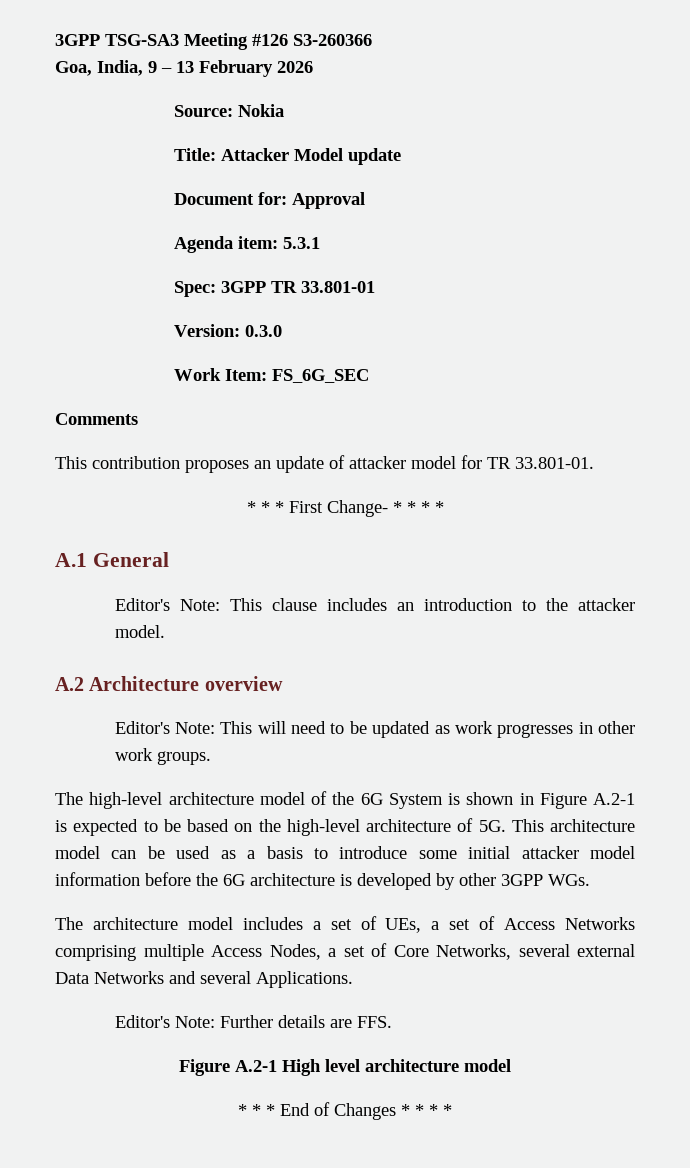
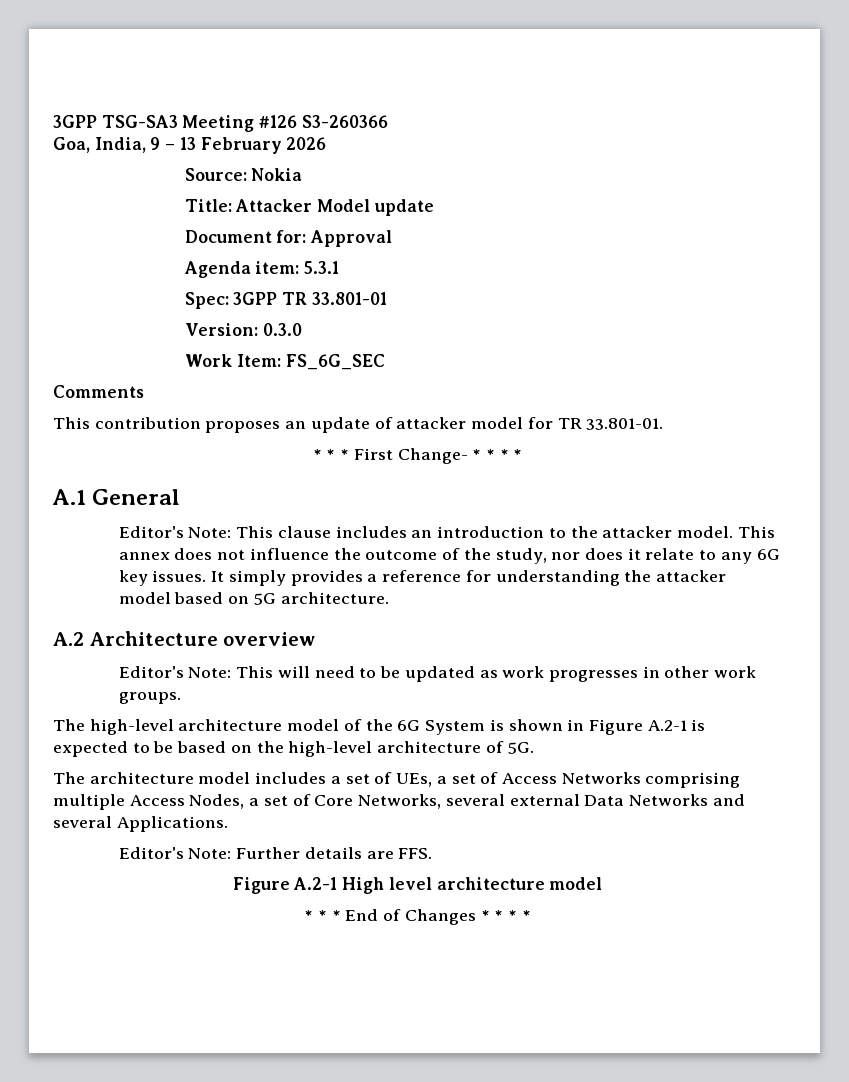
+ This annex does not influence the outcome of the study, nor does it relate to any 6G key issues. It simply provides a reference for understanding the attacker model based on 5G architecture.
- This architecture model can be used as a basis to introduce some initial attacker model information before the 6G architecture is developed by other 3GPP WGs.

